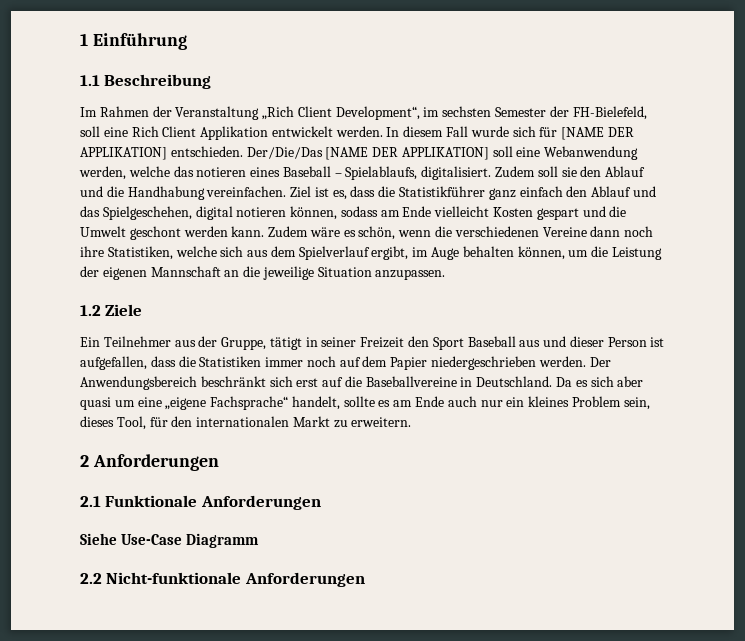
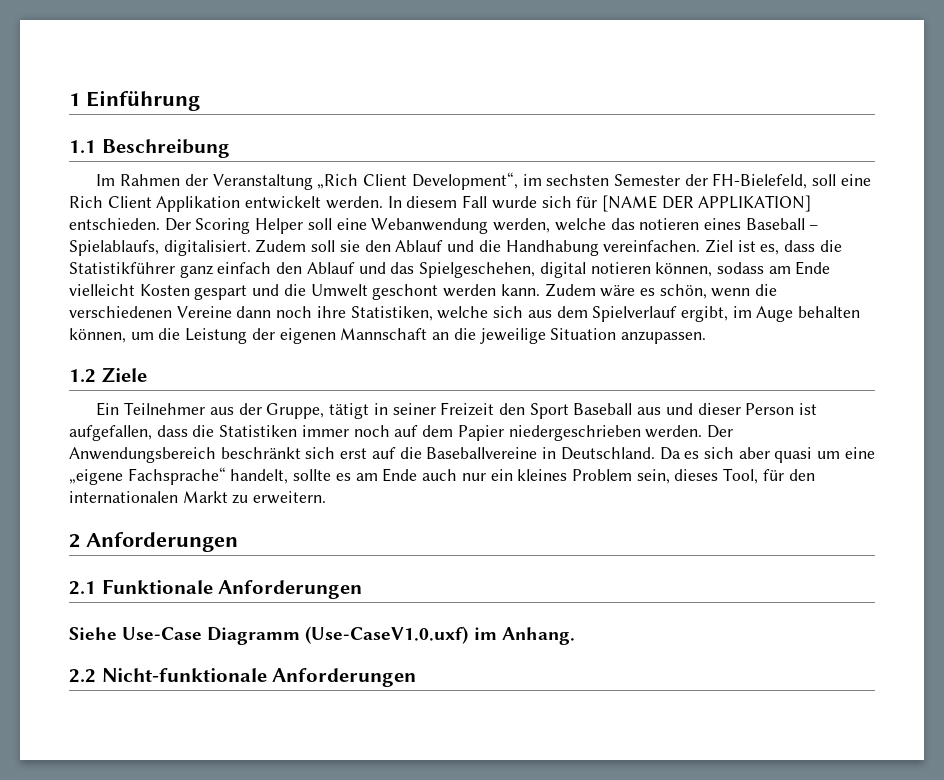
- Der/Die/Das [NAME DER APPLIKATION] soll eine Webanwendung werden, welche das notieren eines Baseball – Spielablaufs, digitalisiert.
+ Der Scoring Helper soll eine Webanwendung werden, welche das notieren eines Baseball – Spielablaufs, digitalisiert.
- Siehe Use-Case Diagramm
+ Siehe Use-Case Diagramm (Use-CaseV1.0.uxf) im Anhang.

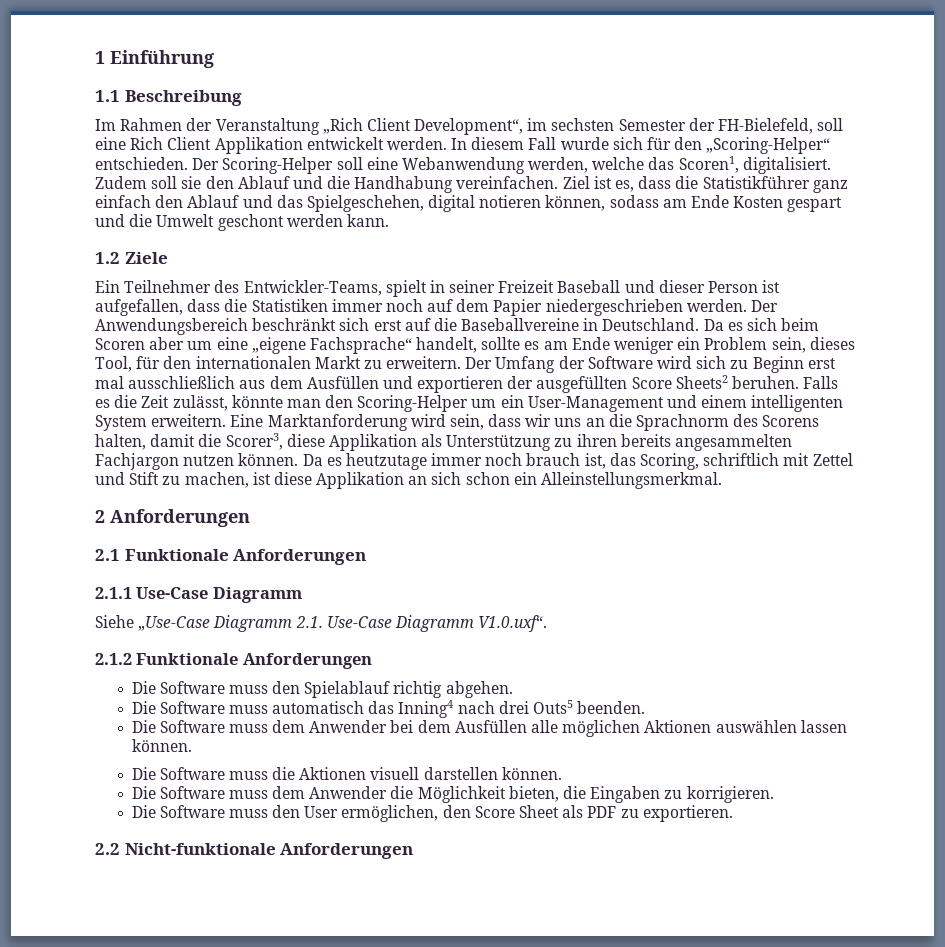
- In diesem Fall wurde sich für [NAME DER APPLIKATION] entschieden. Der Scoring Helper soll eine Webanwendung werden, welche das notieren eines Baseball – Spielablaufs, digitalisiert.
+ In diesem Fall wurde sich für den „Scoring-Helper“ entschieden. Der Scoring-Helper soll eine Webanwendung werden, welche das Scoren1, digitalisiert.
- Ziel ist es, dass die Statistikführer ganz einfach den Ablauf und das Spielgeschehen, digital notieren können, sodass am Ende vielleicht Kosten gespart und die Umwelt geschont werden kann. Zudem wäre es schön, wenn die verschiedenen Vereine dann noch ihre Statistiken, welche sich aus dem Spielverlauf ergibt, im Auge behalten können, um die Leistung der eigenen Mannschaft an die jeweilige Situation anzupassen.
+ Ziel ist es, dass die Statistikführer ganz einfach den Ablauf und das Spielgeschehen, digital notieren können, sodass am Ende Kosten gespart und die Umwelt geschont werden kann.
  1.2 Ziele
- Ein Teilnehmer aus der Gruppe, tätigt in seiner Freizeit den Sport Baseball aus und dieser Person ist aufgefallen, dass die Statistiken immer noch auf dem Papier niedergeschrieben werden.
+ Ein Teilnehmer des Entwickler-Teams, spielt in seiner Freizeit Baseball und dieser Person ist aufgefallen, dass die Statistiken immer noch auf dem Papier niedergeschrieben werden.
- Da es sich aber quasi um eine „eigene Fachsprache“ handelt, sollte es am Ende auch nur ein kleines Problem sein, dieses Tool, für den internationalen Markt zu erweitern.
+ Da es sich beim Scoren aber um eine „eigene Fachsprache“ handelt, sollte es am Ende weniger ein Problem sein, dieses Tool, für den internationalen Markt zu erweitern. Der Umfang der Software wird sich zu Beginn erst mal ausschließlich aus dem Ausfüllen und exportieren der ausgefüllten Score Sheets2 beruhen. Falls es die Zeit zulässt, könnte man den Scoring-Helper um ein User-Management und einem intelligenten System erweitern. Eine Marktanforderung wird sein, dass wir uns an die Sprachnorm des Scorens halten, damit die Scorer3, diese Applikation als Unterstützung zu ihren bereits angesammelten Fachjargon nutzen können. Da es heutzutage immer noch brauch ist, das Scoring, schriftlich mit Zettel und Stift zu machen, ist diese Applikation an sich schon ein Alleinstellungsmerkmal.
- Siehe Use-Case Diagramm (Use-CaseV1.0.uxf) im Anhang.
+ 2.1.1 Use-Case Diagramm
+ Siehe „Use-Case Diagramm 2.1. Use-Case Diagramm V1.0.uxf“.
+ 2.1.2 Funktionale Anforderungen
+ Die Software muss den Spielablauf richtig abgehen.
+ Die Software muss automatisch das Inning4 nach drei Outs5 beenden.
+ Die Software muss dem Anwender bei dem Ausfüllen alle möglichen Aktionen auswählen lassen können.
+ Die Software muss die Aktionen visuell darstellen können.
+ Die Software muss dem Anwender die Möglichkeit bieten, die Eingaben zu korrigieren.
+ Die Software muss den User ermöglichen, den Score Sheet als PDF zu exportieren.

